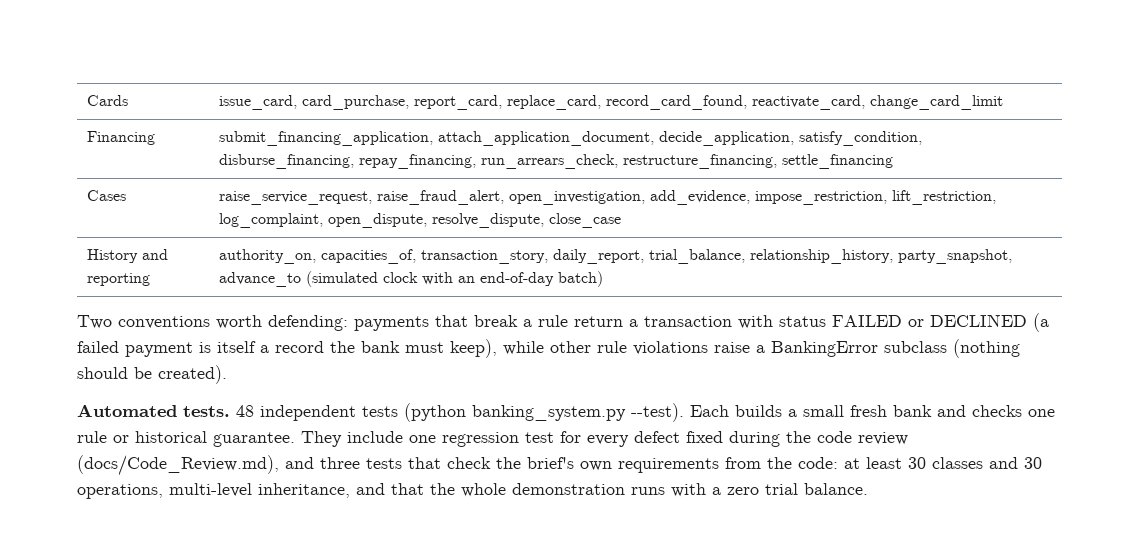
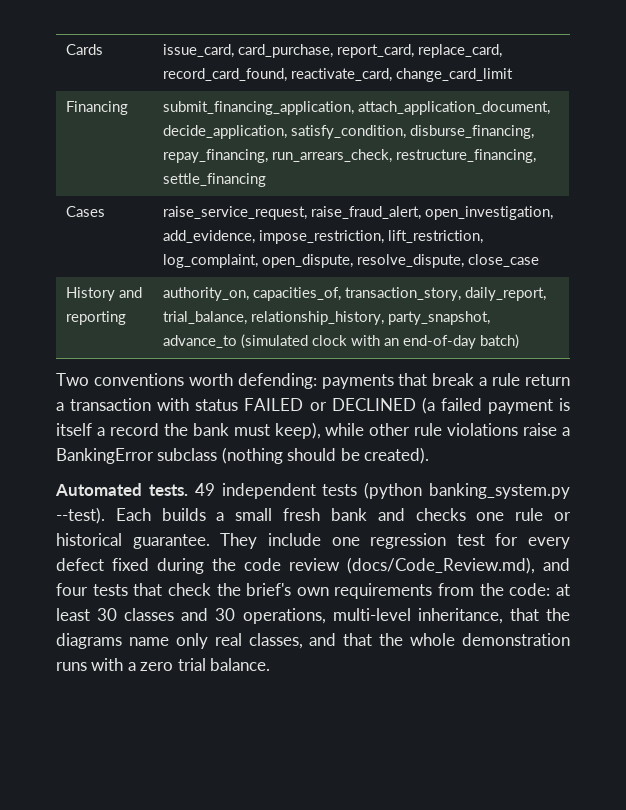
- 48 independent tests (python banking_system.py --test).
+ 49 independent tests (python banking_system.py --test).
- They include one regression test for every defect fixed during the code review (docs/Code_Review.md), and three tests that check the brief's own requirements from the code: at least 30 classes and 30 operations, multi-level inheritance, and that the whole demonstration runs with a zero trial balance.
+ They include one regression test for every defect fixed during the code review (docs/Code_Review.md), and four tests that check the brief's own requirements from the code: at least 30 classes and 30 operations, multi-level inheritance, that the diagrams name only real classes, and that the whole demonstration runs with a zero trial balance.

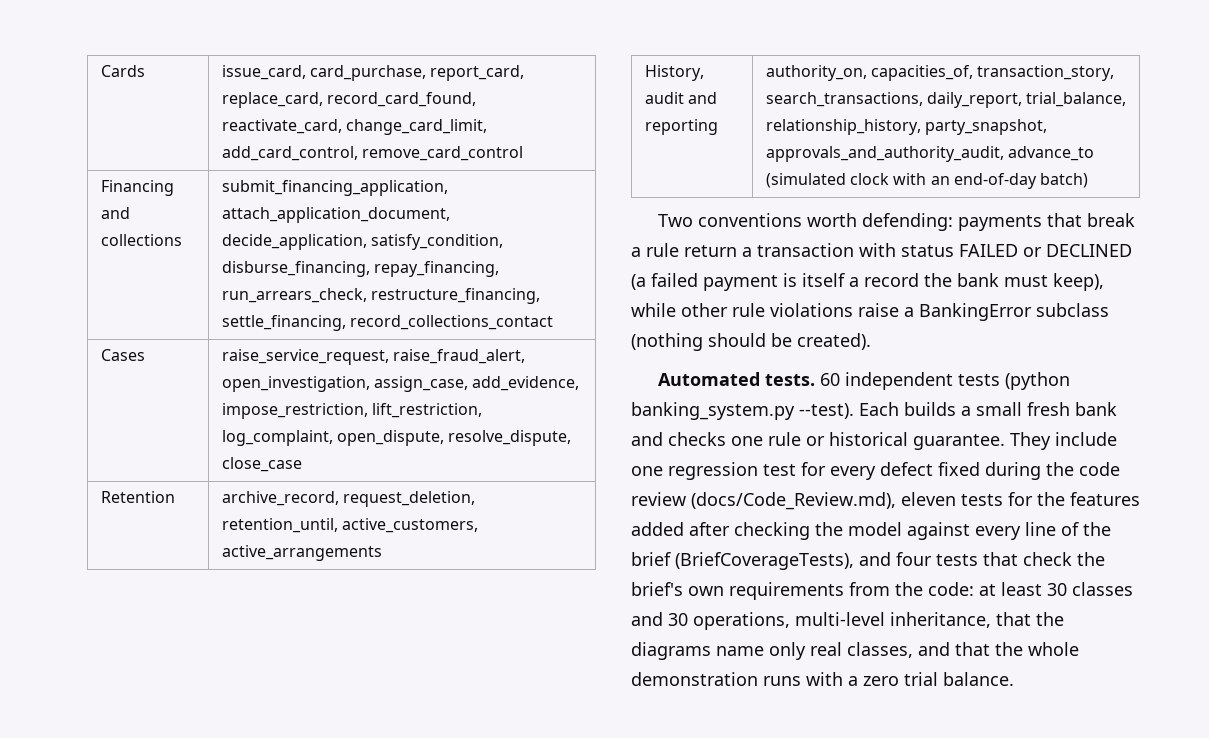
- Cards | issue_card, card_purchase, report_card, replace_card, record_card_found, reactivate_card, change_card_limit
+ Cards | issue_card, card_purchase, report_card, replace_card, record_card_found, reactivate_card, change_card_limit, add_card_control, remove_card_control
- Financing | submit_financing_application, attach_application_document, decide_application, satisfy_condition, disburse_financing, repay_financing, run_arrears_check, restructure_financing, settle_financing
+ Financing and collections | submit_financing_application, attach_application_document, decide_application, satisfy_condition, disburse_financing, repay_financing, run_arrears_check, restructure_financing, settle_financing, record_collections_contact
- Cases | raise_service_request, raise_fraud_alert, open_investigation, add_evidence, impose_restriction, lift_restriction, log_complaint, open_dispute, resolve_dispute, close_case
+ Cases | raise_service_request, raise_fraud_alert, open_investigation, assign_case, add_evidence, impose_restriction, lift_restriction, log_complaint, open_dispute, resolve_dispute, close_case
- History and reporting | authority_on, capacities_of, transaction_story, daily_report, trial_balance, relationship_history, party_snapshot, advance_to (simulated clock with an end-of-day batch)
+ Retention | archive_record, request_deletion, retention_until, active_customers, active_arrangements
+ History, audit and reporting | authority_on, capacities_of, transaction_story, search_transactions, daily_report, trial_balance, relationship_history, party_snapshot, approvals_and_authority_audit, advance_to (simulated clock with an end-of-day batch)
- 49 independent tests (python banking_system.py --test).
+ 60 independent tests (python banking_system.py --test).
- They include one regression test for every defect fixed during the code review (docs/Code_Review.md), and four tests that check the brief's own requirements from the code: at least 30 classes and 30 operations, multi-level inheritance, that the diagrams name only real classes, and that the whole demonstration runs with a zero trial balance.
+ They include one regression test for every defect fixed during the code review (docs/Code_Review.md), eleven tests for the features added after checking the model against every line of the brief (BriefCoverageTests), and four tests that check the brief's own requirements from the code: at least 30 classes and 30 operations, multi-level inheritance, that the diagrams name only real classes, and that the whole demonstration runs with a zero trial balance.

